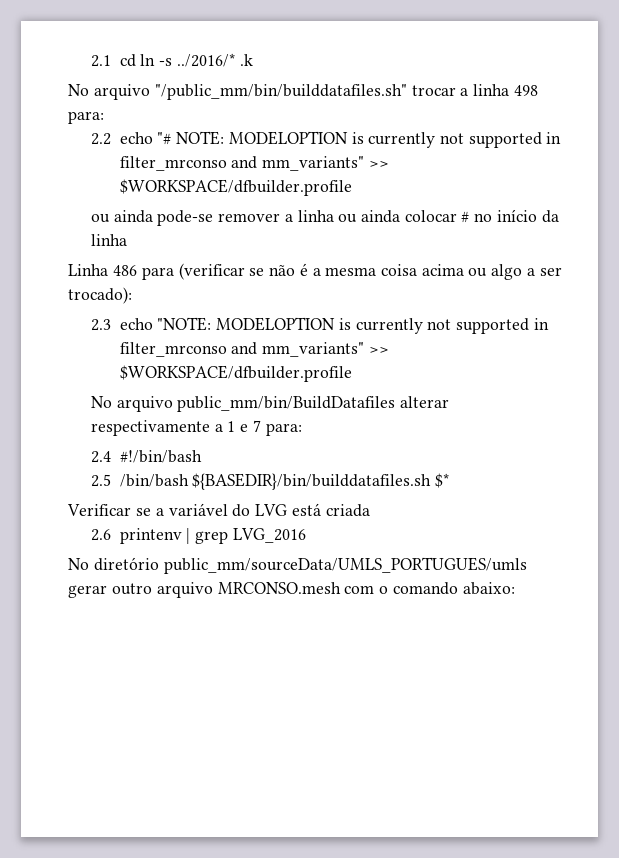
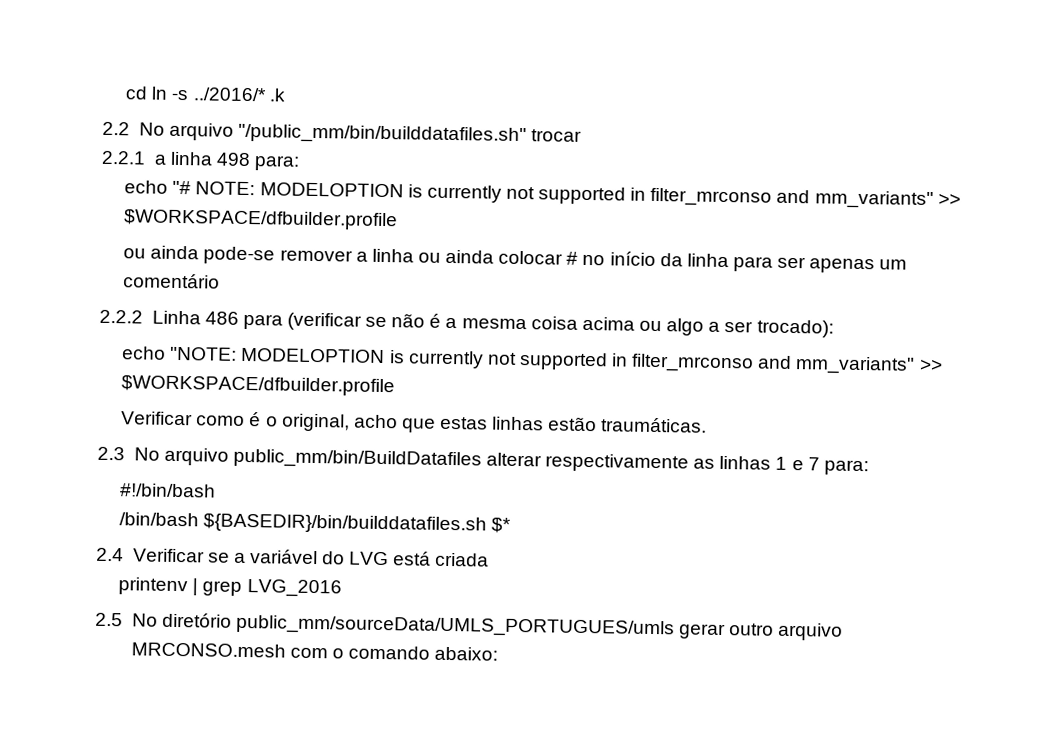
- 2.1 cd ln -s ../2016/* .k
+ cd ln -s ../2016/* .k
- No arquivo "/public_mm/bin/builddatafiles.sh" trocar a linha 498 para:
+ 2.2 No arquivo "/public_mm/bin/builddatafiles.sh" trocar
+ 2.2.1 a linha 498 para:
- 2.2 echo "# NOTE: MODELOPTION is currently not supported in filter_mrconso and mm_variants" >> $WORKSPACE/dfbuilder.profile
+ echo "# NOTE: MODELOPTION is currently not supported in filter_mrconso and mm_variants" >> $WORKSPACE/dfbuilder.profile
- ou ainda pode-se remover a linha ou ainda colocar # no início da linha
- Linha 486 para (verificar se não é a mesma coisa acima ou algo a ser trocado):
+ ou ainda pode-se remover a linha ou ainda colocar # no início da linha para ser apenas um comentário
+ 2.2.2 Linha 486 para (verificar se não é a mesma coisa acima ou algo a ser trocado):
- 2.3 echo "NOTE: MODELOPTION is currently not supported in filter_mrconso and mm_variants" >> $WORKSPACE/dfbuilder.profile
+ echo "NOTE: MODELOPTION is currently not supported in filter_mrconso and mm_variants" >> $WORKSPACE/dfbuilder.profile
- No arquivo public_mm/bin/BuildDatafiles alterar respectivamente a 1 e 7 para:
+ Verificar como é o original, acho que estas linhas estão traumáticas.
+ 2.3 No arquivo public_mm/bin/BuildDatafiles alterar respectivamente as linhas 1 e 7 para:
- 2.4 #!/bin/bash
+ #!/bin/bash
- 2.5 /bin/bash ${BASEDIR}/bin/builddatafiles.sh $*
+ /bin/bash ${BASEDIR}/bin/builddatafiles.sh $*
- Verificar se a variável do LVG está criada
+ 2.4 Verificar se a variável do LVG está criada
- 2.6 printenv | grep LVG_2016
+ printenv | grep LVG_2016
- No diretório public_mm/sourceData/UMLS_PORTUGUES/umls gerar outro arquivo MRCONSO.mesh com o comando abaixo:
+ 2.5 No diretório public_mm/sourceData/UMLS_PORTUGUES/umls gerar outro arquivo MRCONSO.mesh com o comando abaixo:

